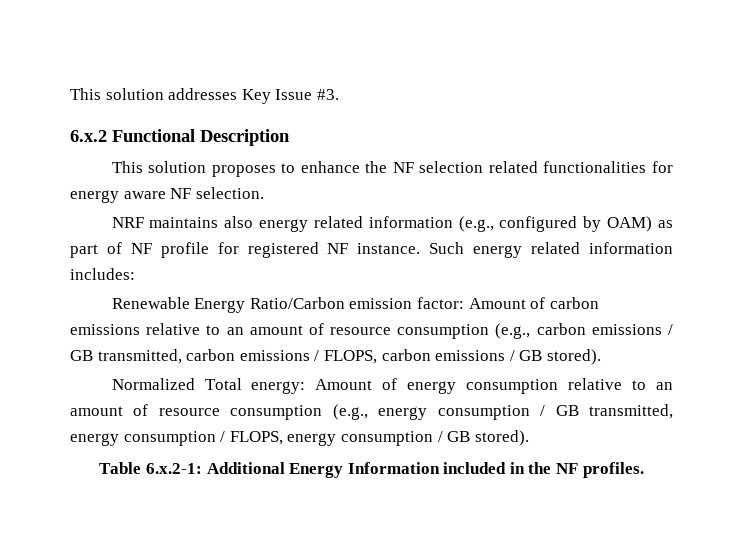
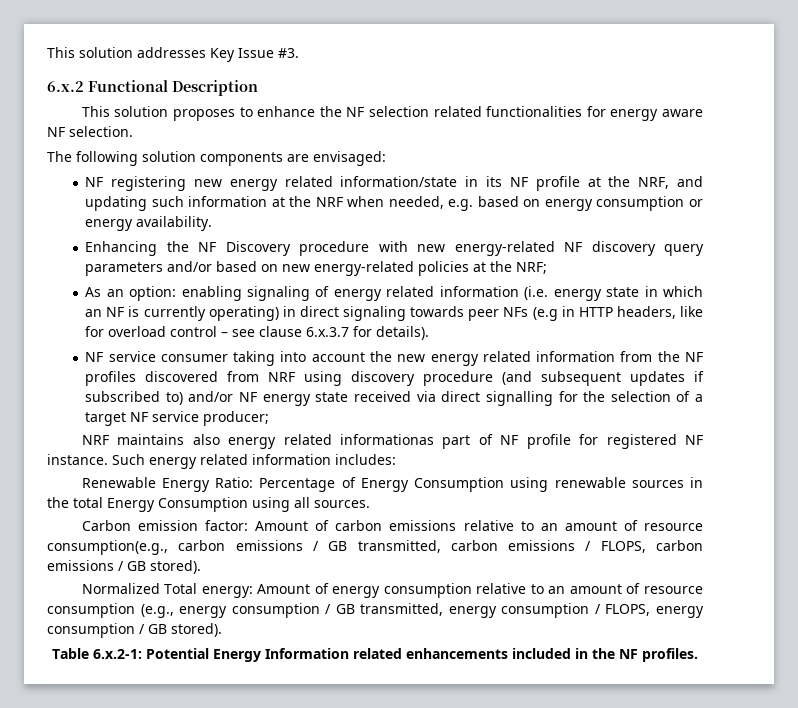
+ The following solution components are envisaged:
+ NF registering new energy related information/state in its NF profile at the NRF, and updating such information at the NRF when needed, e.g. based on energy consumption or energy availability.
+ Enhancing the NF Discovery procedure with new energy-related NF discovery query parameters and/or based on new energy-related policies at the NRF;
+ As an option: enabling signaling of energy related information (i.e. energy state in which an NF is currently operating) in direct signaling towards peer NFs (e.g in HTTP headers, like for overload control – see clause 6.x.3.7 for details).
+ NF service consumer taking into account the new energy related information from the NF profiles discovered from NRF using discovery procedure (and subsequent updates if subscribed to) and/or NF energy state received via direct signalling for the selection of a target NF service producer;
- NRF maintains also energy related information (e.g., configured by OAM) as part of NF profile for registered NF instance.
+ NRF maintains also energy related informationas part of NF profile for registered NF instance.
- Renewable Energy Ratio/Carbon emission factor: Amount of carbon emissions relative to an amount of resource consumption (e.g., carbon emissions / GB transmitted, carbon emissions / FLOPS, carbon emissions / GB stored).
+ Renewable Energy Ratio: Percentage of Energy Consumption using renewable sources in the total Energy Consumption using all sources.
+ Carbon emission factor: Amount of carbon emissions relative to an amount of resource consumption(e.g., carbon emissions / GB transmitted, carbon emissions / FLOPS, carbon emissions / GB stored).
- Table 6.x.2-1: Additional Energy Information included in the NF profiles.
+ Table 6.x.2-1: Potential Energy Information related enhancements included in the NF profiles.

